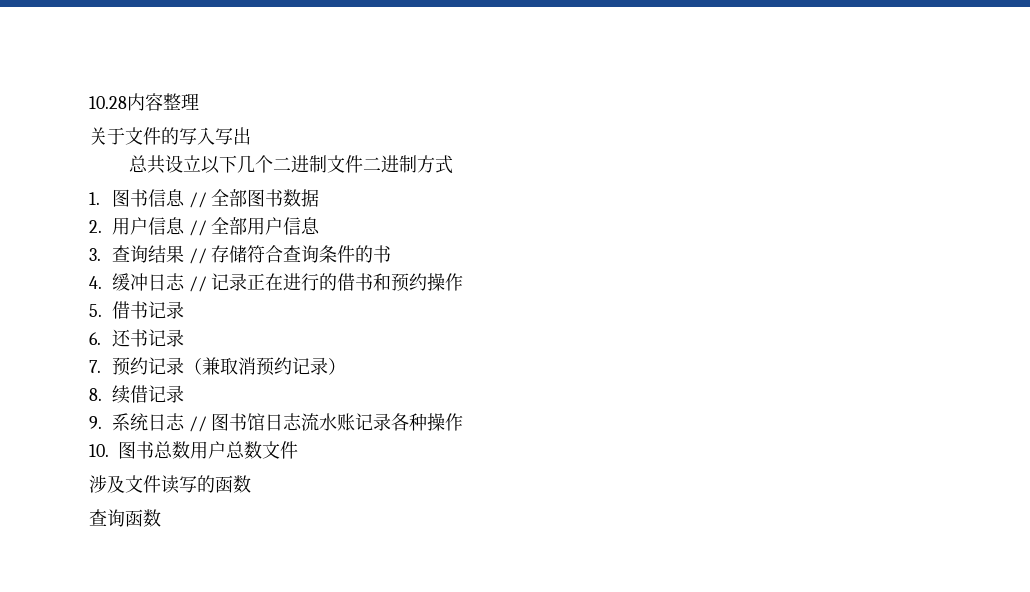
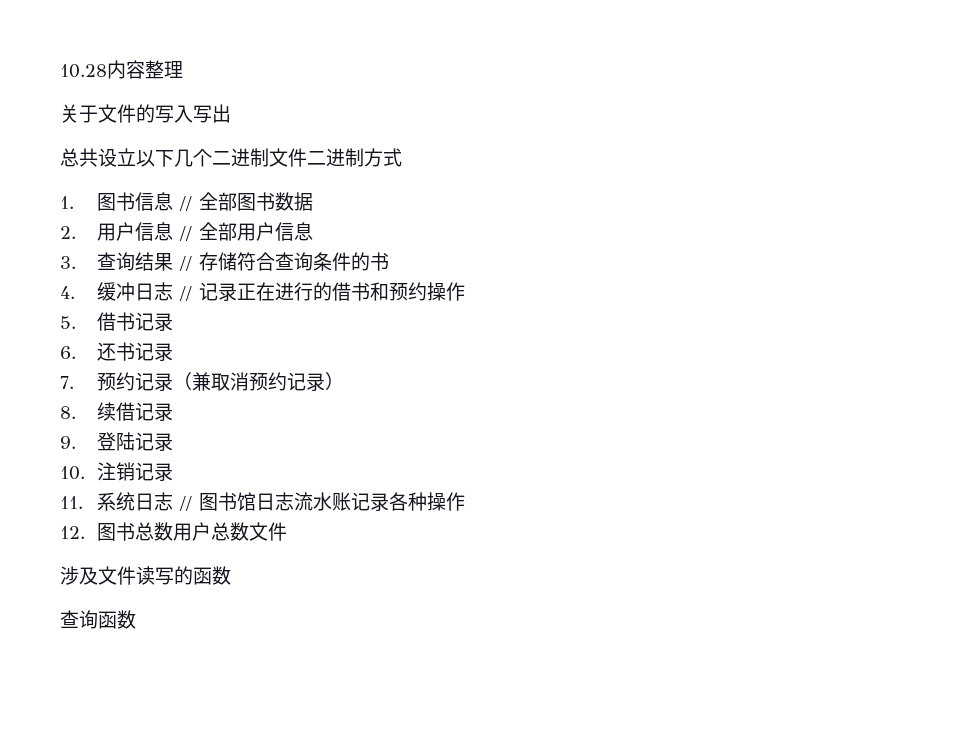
- 9.系统日志 // 图书馆日志流水账记录各种操作
+ 9.登陆记录
+ 10.注销记录
+ 11.系统日志 // 图书馆日志流水账记录各种操作
- 10.图书总数用户总数文件
+ 12.图书总数用户总数文件

